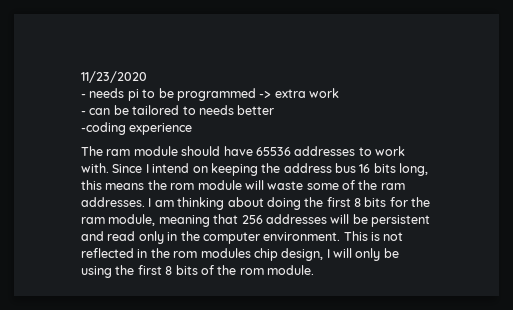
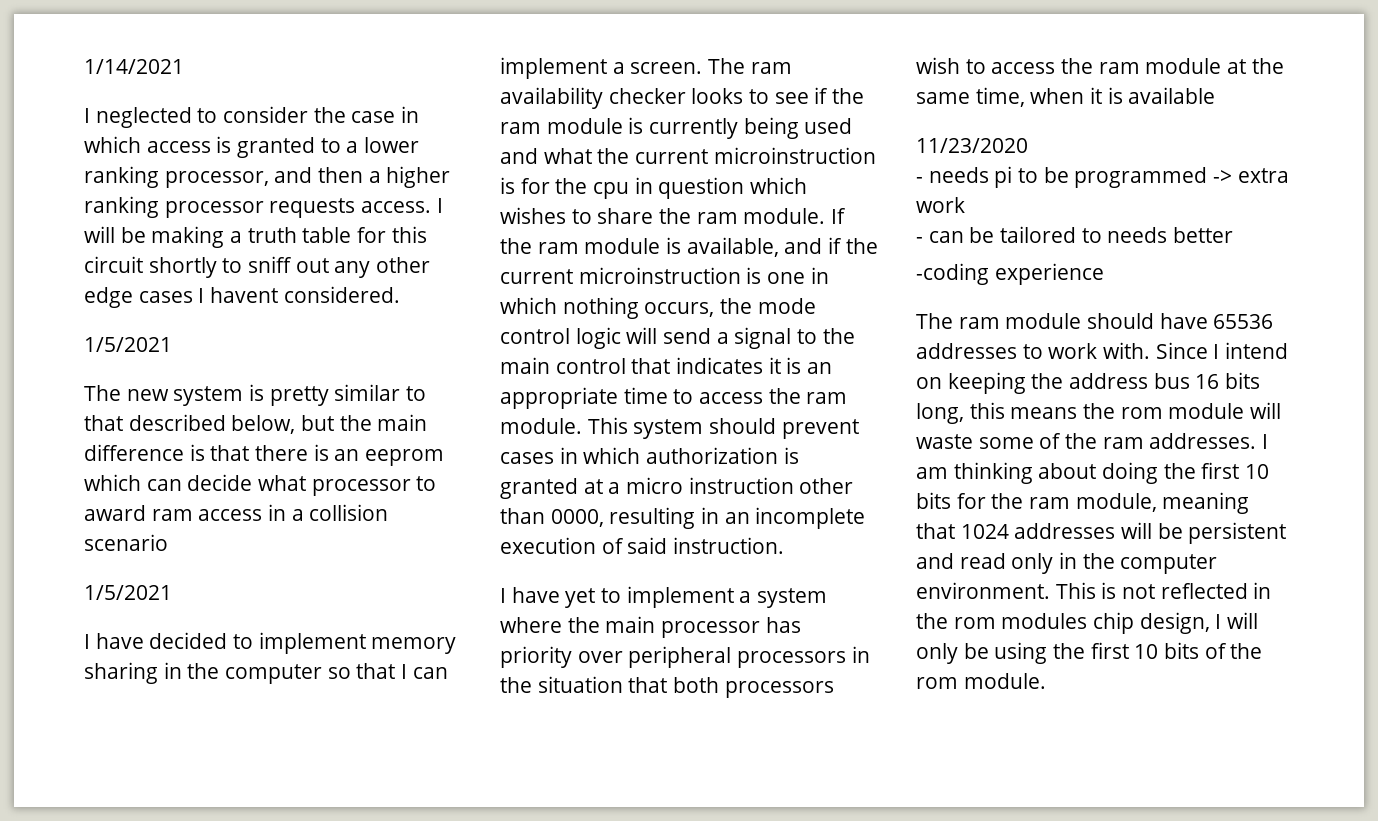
+ 1/14/2021
+ I neglected to consider the case in which access is granted to a lower ranking processor, and then a higher ranking processor requests access. I will be making a truth table for this circuit shortly to sniff out any other edge cases I havent considered.
+ 1/5/2021
+ The new system is pretty similar to that described below, but the main difference is that there is an eeprom which can decide what processor to award ram access in a collision scenario
+ 1/5/2021
+ I have decided to implement memory sharing in the computer so that I can implement a screen. The ram availability checker looks to see if the ram module is currently being used and what the current microinstruction is for the cpu in question which wishes to share the ram module. If the ram module is available, and if the current microinstruction is one in which nothing occurs, the mode control logic will send a signal to the main control that indicates it is an appropriate time to access the ram module. This system should prevent cases in which authorization is granted at a micro instruction other than 0000, resulting in an incomplete execution of said instruction.
+ I have yet to implement a system where the main processor has priority over peripheral processors in the situation that both processors wish to access the ram module at the same time, when it is available
- I am thinking about doing the first 8 bits for the ram module, meaning that 256 addresses will be persistent and read only in the computer environment.
+ I am thinking about doing the first 10 bits for the ram module, meaning that 1024 addresses will be persistent and read only in the computer environment.
- This is not reflected in the rom modules chip design, I will only be using the first 8 bits of the rom module.
+ This is not reflected in the rom modules chip design, I will only be using the first 10 bits of the rom module.

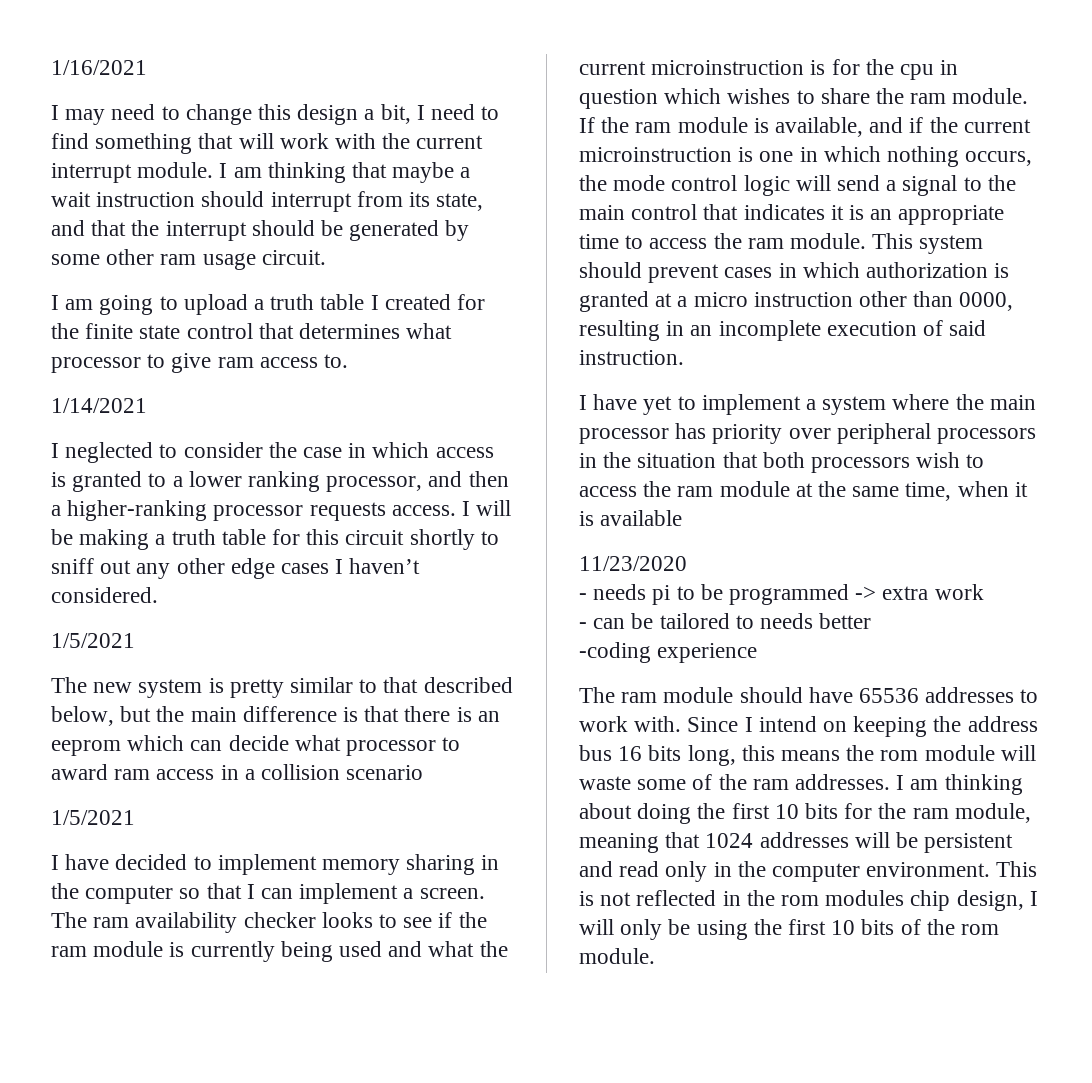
+ 1/16/2021
+ I may need to change this design a bit, I need to find something that will work with the current interrupt module. I am thinking that maybe a wait instruction should interrupt from its state, and that the interrupt should be generated by some other ram usage circuit.
+ I am going to upload a truth table I created for the finite state control that determines what processor to give ram access to.
- I neglected to consider the case in which access is granted to a lower ranking processor, and then a higher ranking processor requests access.
+ I neglected to consider the case in which access is granted to a lower ranking processor, and then a higher-ranking processor requests access.
- I will be making a truth table for this circuit shortly to sniff out any other edge cases I havent considered.
+ I will be making a truth table for this circuit shortly to sniff out any other edge cases I haven’t considered.

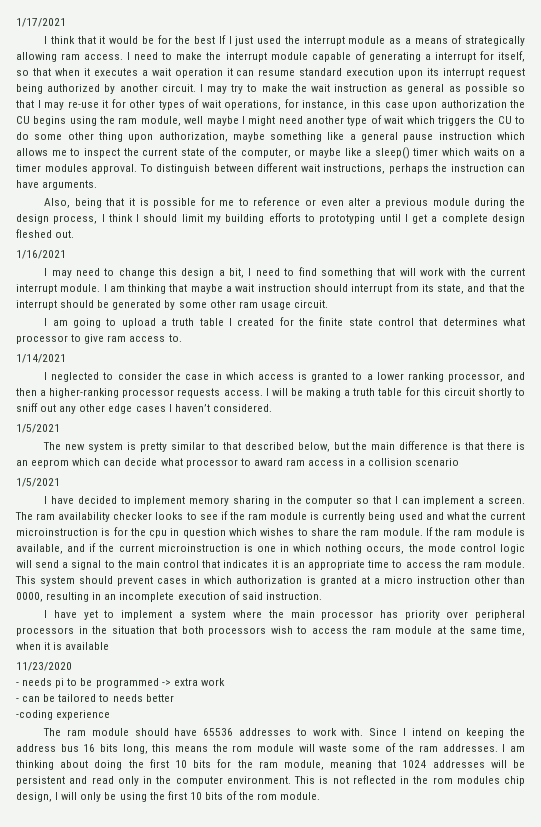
+ 1/17/2021
+ I think that it would be for the best If I just used the interrupt module as a means of strategically allowing ram access. I need to make the interrupt module capable of generating a interrupt for itself, so that when it executes a wait operation it can resume standard execution upon its interrupt request being authorized by another circuit. I may try to make the wait instruction as general as possible so that I may re-use it for other types of wait operations, for instance, in this case upon authorization the CU begins using the ram module, well maybe I might need another type of wait which triggers the CU to do some other thing upon authorization, maybe something like a general pause instruction which allows me to inspect the current state of the computer, or maybe like a sleep() timer which waits on a timer modules approval. To distinguish between different wait instructions, perhaps the instruction can have arguments.
+ Also, being that it is possible for me to reference or even alter a previous module during the design process, I think I should limit my building efforts to prototyping until I get a complete design fleshed out.

